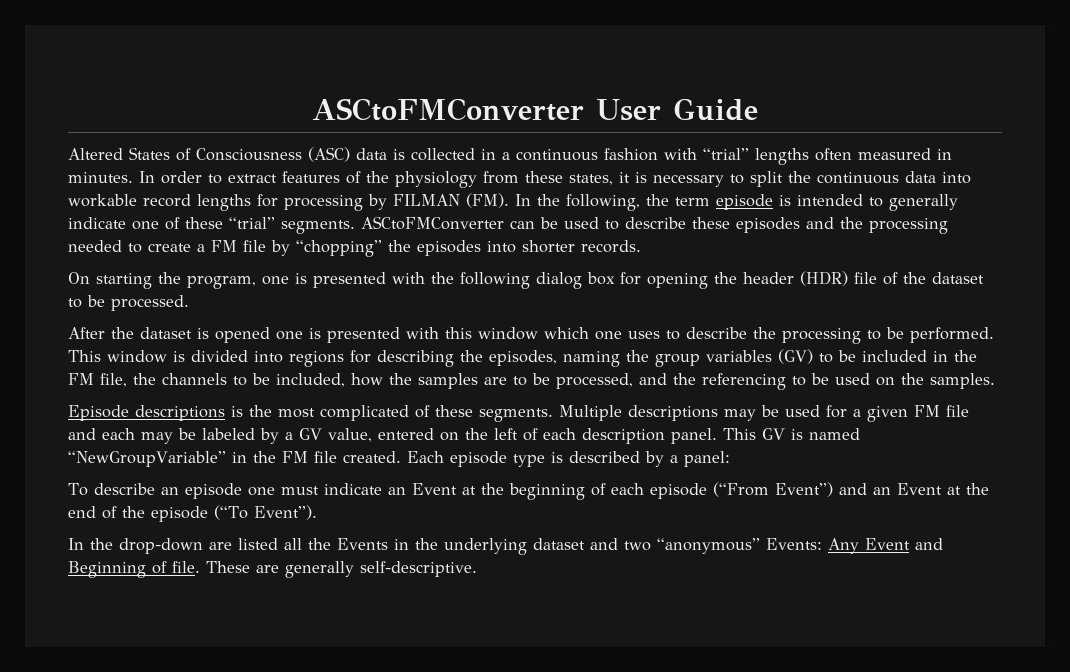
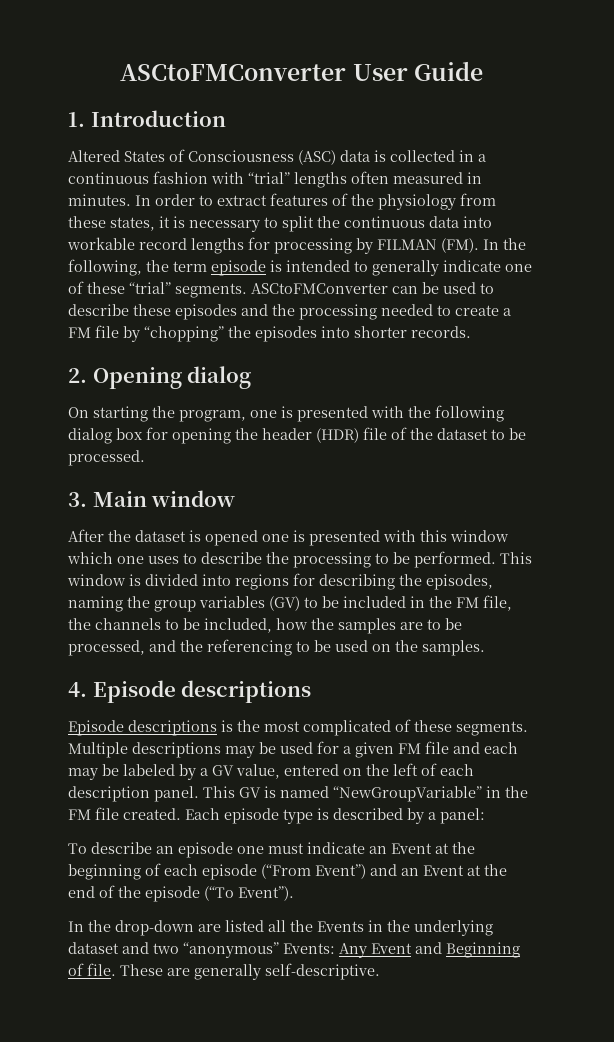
+ 1. Introduction
+ 2. Opening dialog
+ 3. Main window
+ 4. Episode descriptions

